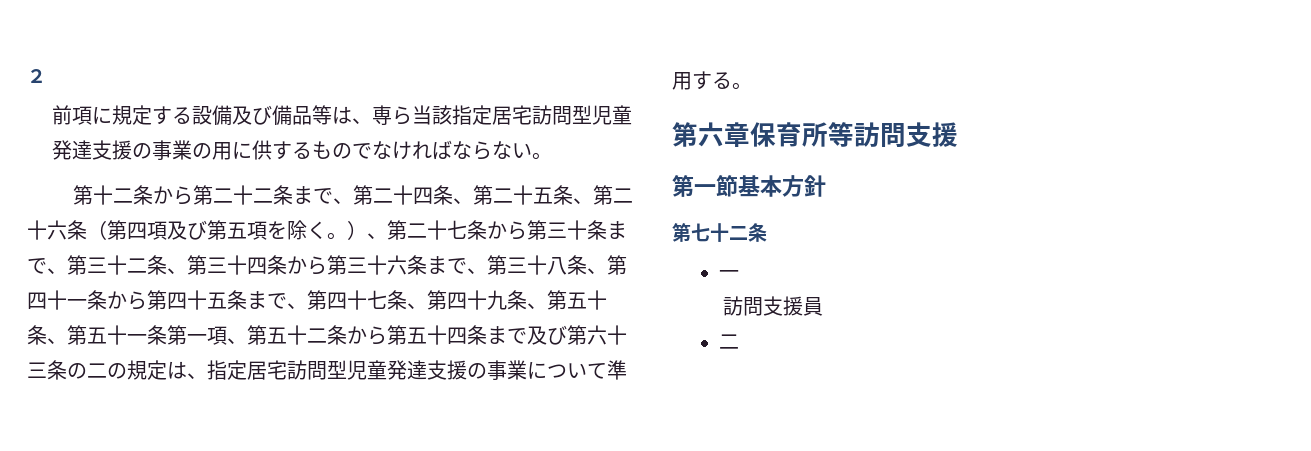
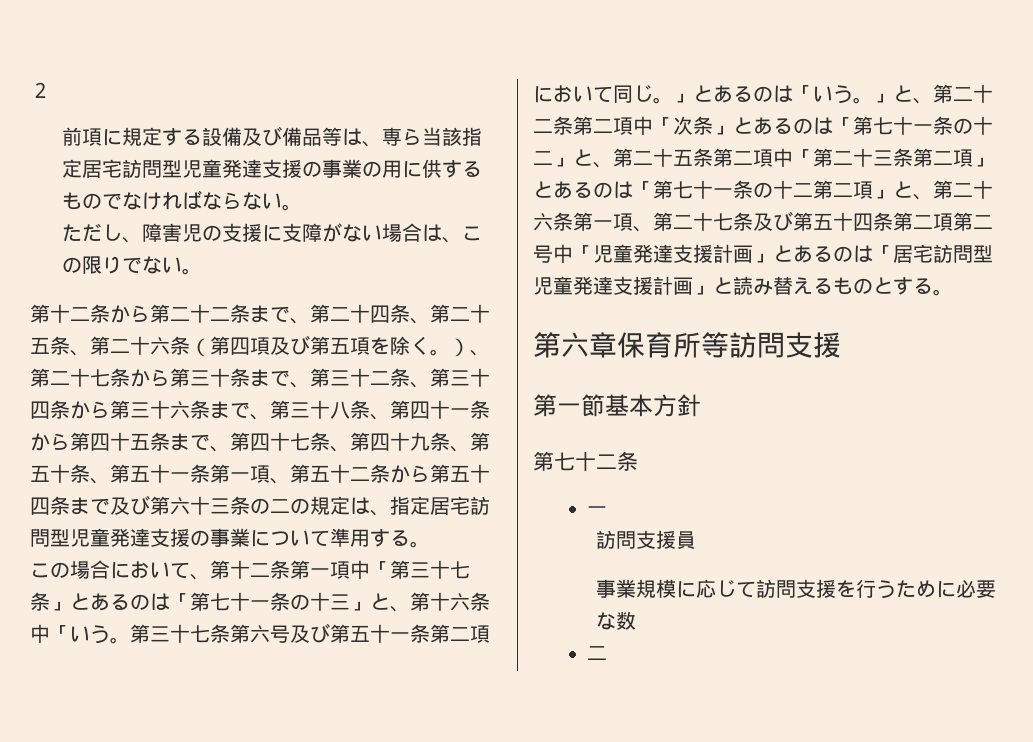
+ ただし、障害児の支援に支障がない場合は、この限りでない。
+ この場合において、第十二条第一項中「第三十七条」とあるのは「第七十一条の十三」と、第十六条中「いう。第三十七条第六号及び第五十一条第二項において同じ。」とあるのは「いう。」と、第二十二条第二項中「次条」とあるのは「第七十一条の十二」と、第二十五条第二項中「第二十三条第二項」とあるのは「第七十一条の十二第二項」と、第二十六条第一項、第二十七条及び第五十四条第二項第二号中「児童発達支援計画」とあるのは「居宅訪問型児童発達支援計画」と読み替えるものとする。
+ 事業規模に応じて訪問支援を行うために必要な数

